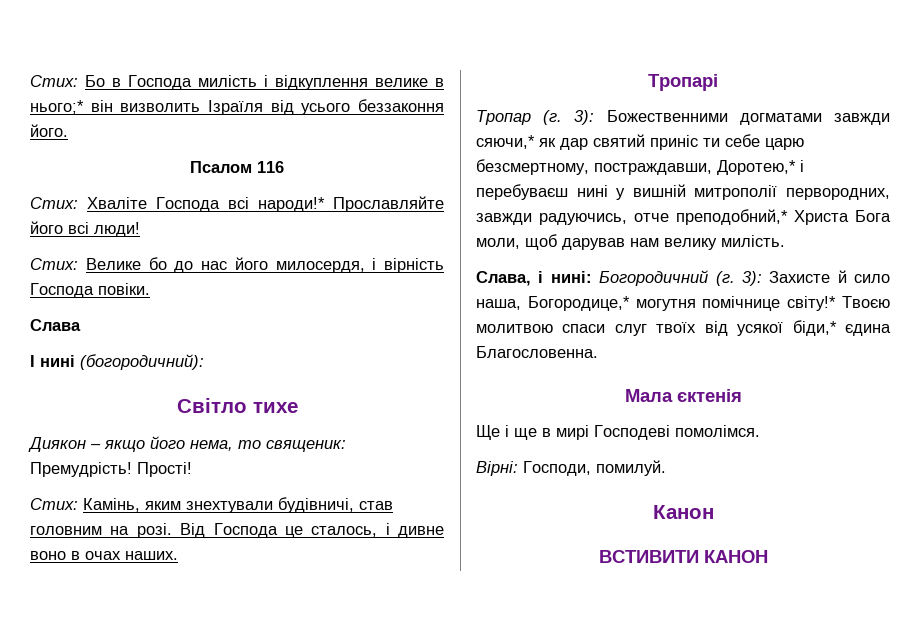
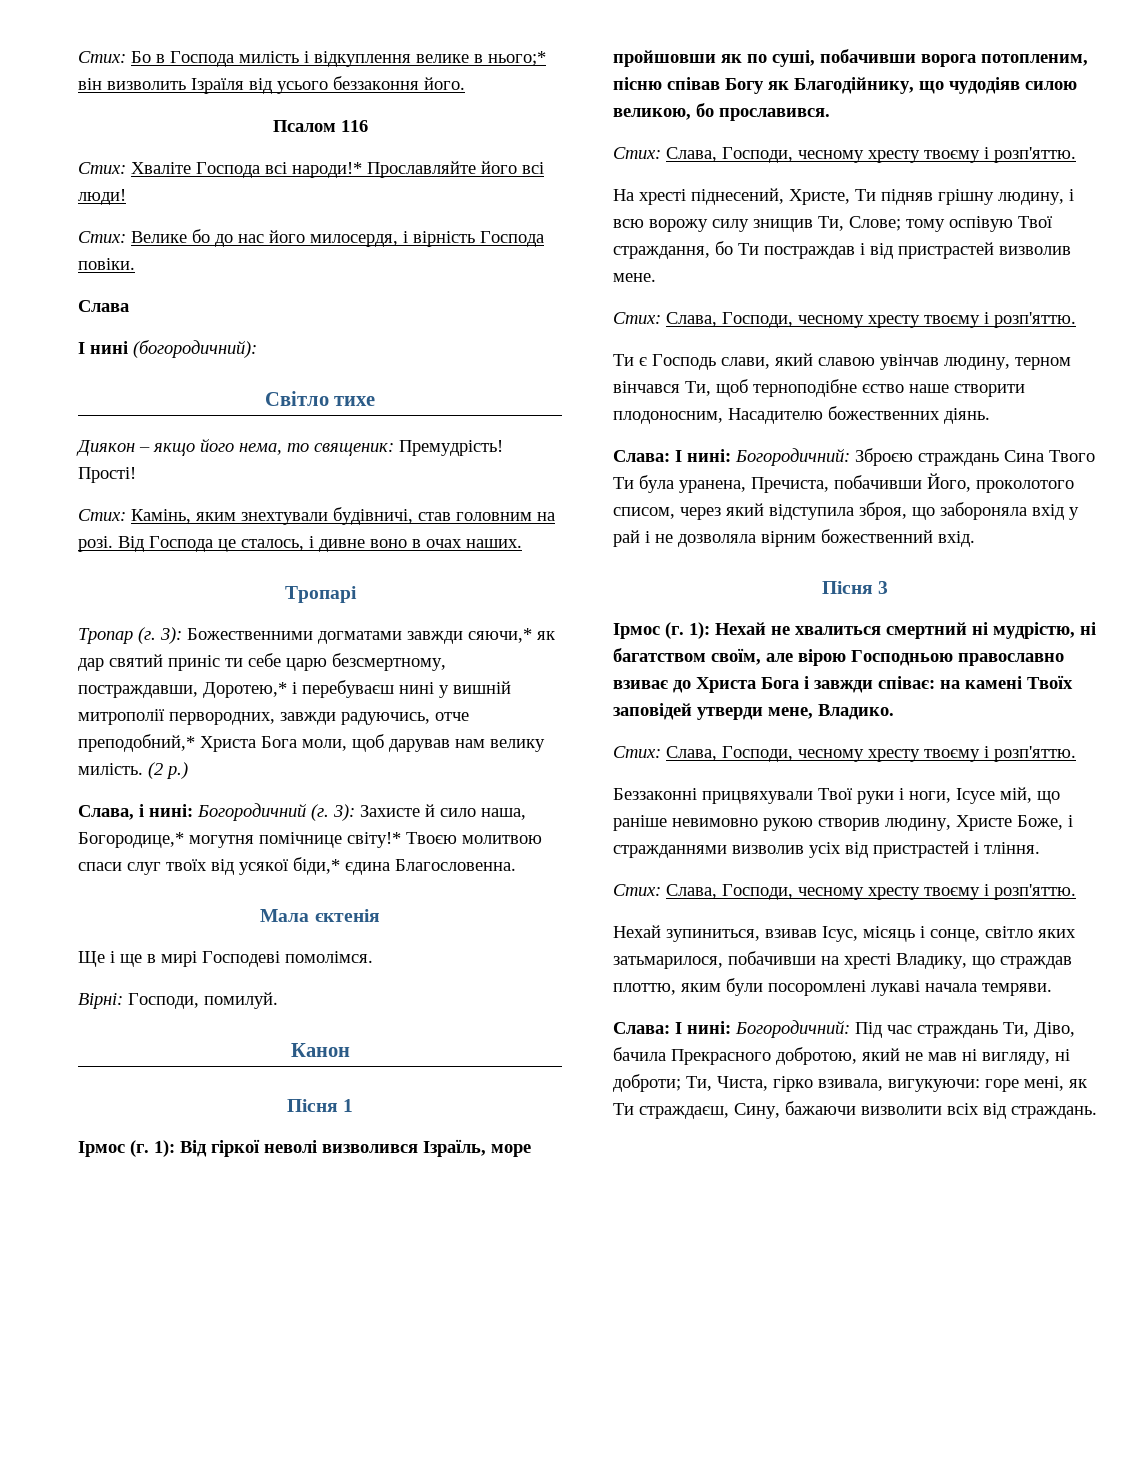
+ (2 р.)
- ВСТИВИТИ КАНОН
+ Пісня 1
+ Ірмос (г. 1): Від гіркої неволі визволився Ізраїль, море пройшовши як по суші, побачивши ворога потопленим, пісню співав Богу як Благодійнику, що чудодіяв силою великою, бо прославився.
+ Стих: Слава, Господи, чесному хресту твоєму і розп'яттю.
+ На хресті піднесений, Христе, Ти підняв грішну людину, і всю ворожу силу знищив Ти, Слове; тому оспівую Твої страждання, бо Ти постраждав і від пристрастей визволив мене.
+ Стих: Слава, Господи, чесному хресту твоєму і розп'яттю.
+ Ти є Господь слави, який славою увінчав людину, терном вінчався Ти, щоб терноподібне єство наше створити плодоносним, Насадителю божественних діянь.
+ Слава: І нині: Богородичний: Зброєю страждань Сина Твого Ти була уранена, Пречиста, побачивши Його, проколотого списом, через який відступила зброя, що забороняла вхід у рай і не дозволяла вірним божественний вхід.
+ Пісня 3
+ Ірмос (г. 1): Нехай не хвалиться смертний ні мудрістю, ні багатством своїм, але вірою Господньою православно взиває до Христа Бога і завжди співає: на камені Твоїх заповідей утверди мене, Владико.
+ Стих: Слава, Господи, чесному хресту твоєму і розп'яттю.
+ Беззаконні прицвяхували Твої руки і ноги, Ісусе мій, що раніше невимовно рукою створив людину, Христе Боже, і стражданнями визволив усіх від пристрастей і тління.
+ Стих: Слава, Господи, чесному хресту твоєму і розп'яттю.
+ Нехай зупиниться, взивав Ісус, місяць і сонце, світло яких затьмарилося, побачивши на хресті Владику, що страждав плоттю, яким були посоромлені лукаві начала темряви.
+ Слава: І нині: Богородичний: Під час страждань Ти, Діво, бачила Прекрасного добротою, який не мав ні вигляду, ні доброти; Ти, Чиста, гірко взивала, вигукуючи: горе мені, як Ти страждаєш, Сину, бажаючи визволити всіх від страждань.

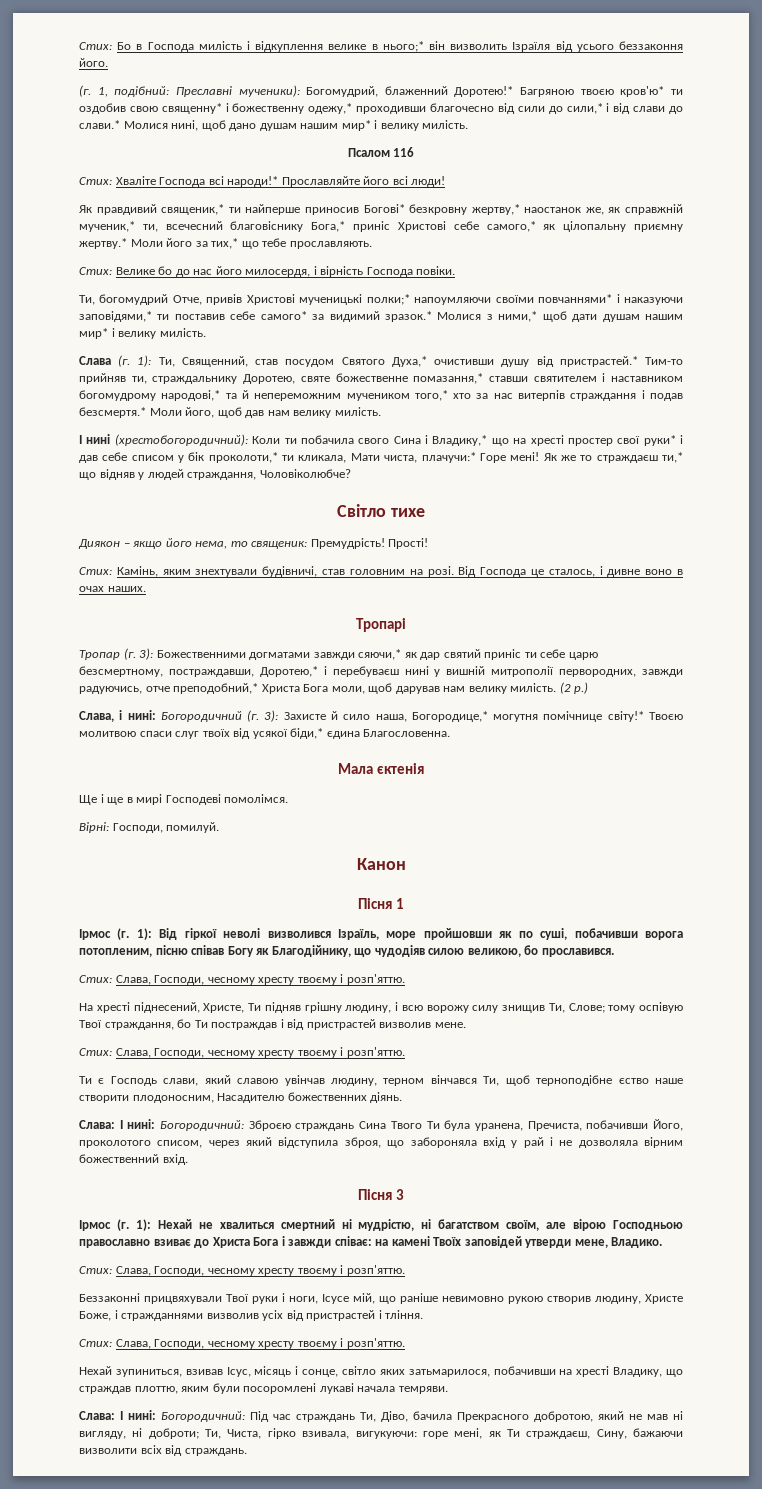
+ (г. 1, подібний: Преславні мученики): Богомудрий, блаженний Доротею!* Багряною твоєю кров'ю* ти оздобив свою священну* і божественну одежу,* проходивши благочесно від сили до сили,* і від слави до слави.* Молися нині, щоб дано душам нашим мир* і велику милість.
+ Як правдивий священик,* ти найперше приносив Богові* безкровну жертву,* наостанок же, як справжній мученик,* ти, всечесний благовіснику Бога,* приніс Христові себе самого,* як цілопальну приємну жертву.* Моли його за тих,* що тебе прославляють.
- Слава
- І нині (богородичний):
+ Ти, богомудрий Отче, привів Христові мученицькі полки;* напоумляючи своїми повчаннями* і наказуючи заповідями,* ти поставив себе самого* за видимий зразок.* Молися з ними,* щоб дати душам нашим мир* і велику милість.
+ Слава (г. 1): Ти, Священний, став посудом Святого Духа,* очистивши душу від пристрастей.* Тим-то прийняв ти, страждальнику Доротею, святе божественне помазання,* ставши святителем і наставником богомудрому народові,* та й непереможним мучеником того,* хто за нас витерпів страждання і подав безсмертя.* Моли його, щоб дав нам велику милість.
+ І нині (хрестобогородичний): Коли ти побачила свого Сина і Владику,* що на хресті простер свої руки* і дав себе списом у бік проколоти,* ти кликала, Мати чиста, плачучи:* Горе мені! Як же то страждаєш ти,* що відняв у людей страждання, Чоловіколюбче?

